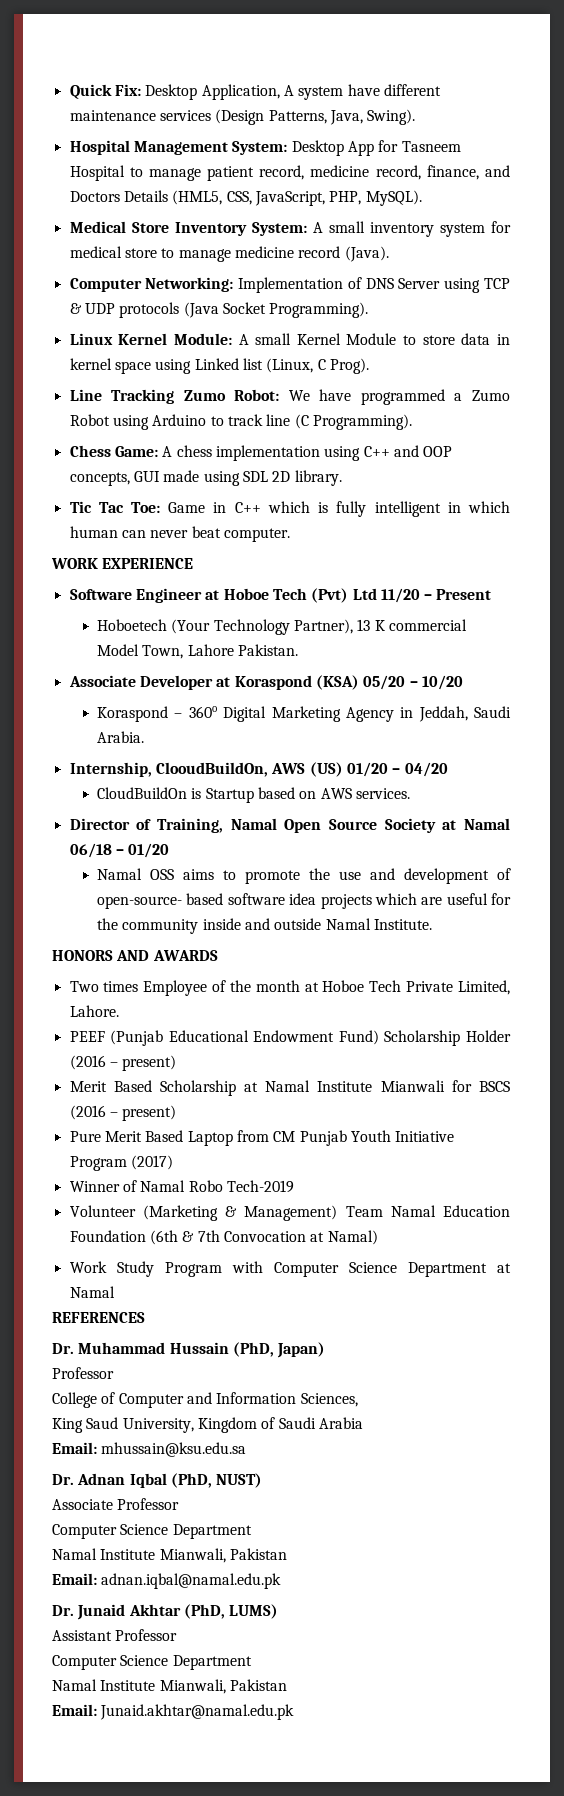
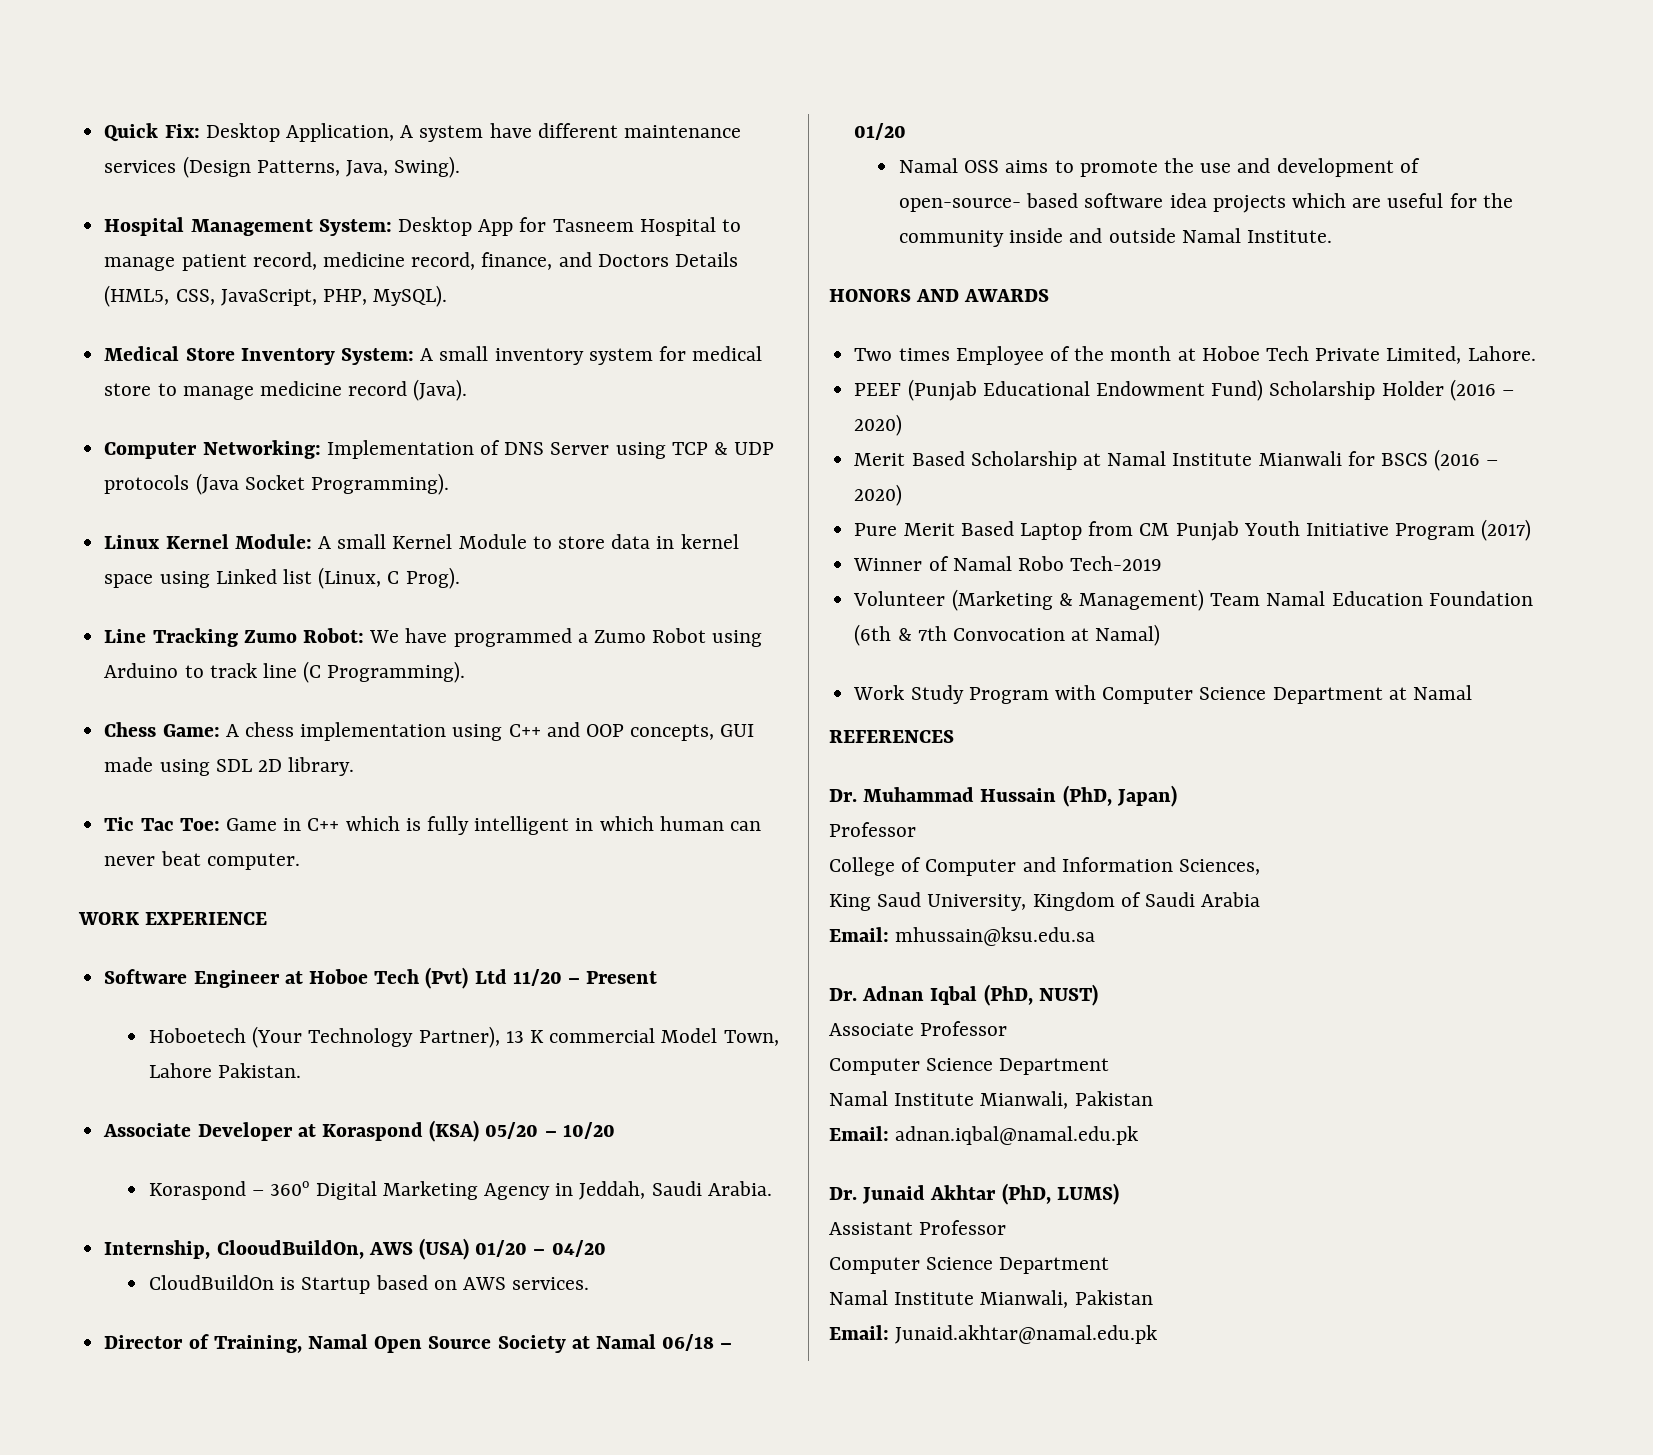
- Internship, ClooudBuildOn, AWS (US) 01/20 – 04/20
+ Internship, ClooudBuildOn, AWS (USA) 01/20 – 04/20
- PEEF (Punjab Educational Endowment Fund) Scholarship Holder (2016 – present)
+ PEEF (Punjab Educational Endowment Fund) Scholarship Holder (2016 – 2020)
- Merit Based Scholarship at Namal Institute Mianwali for BSCS (2016 – present)
+ Merit Based Scholarship at Namal Institute Mianwali for BSCS (2016 – 2020)

